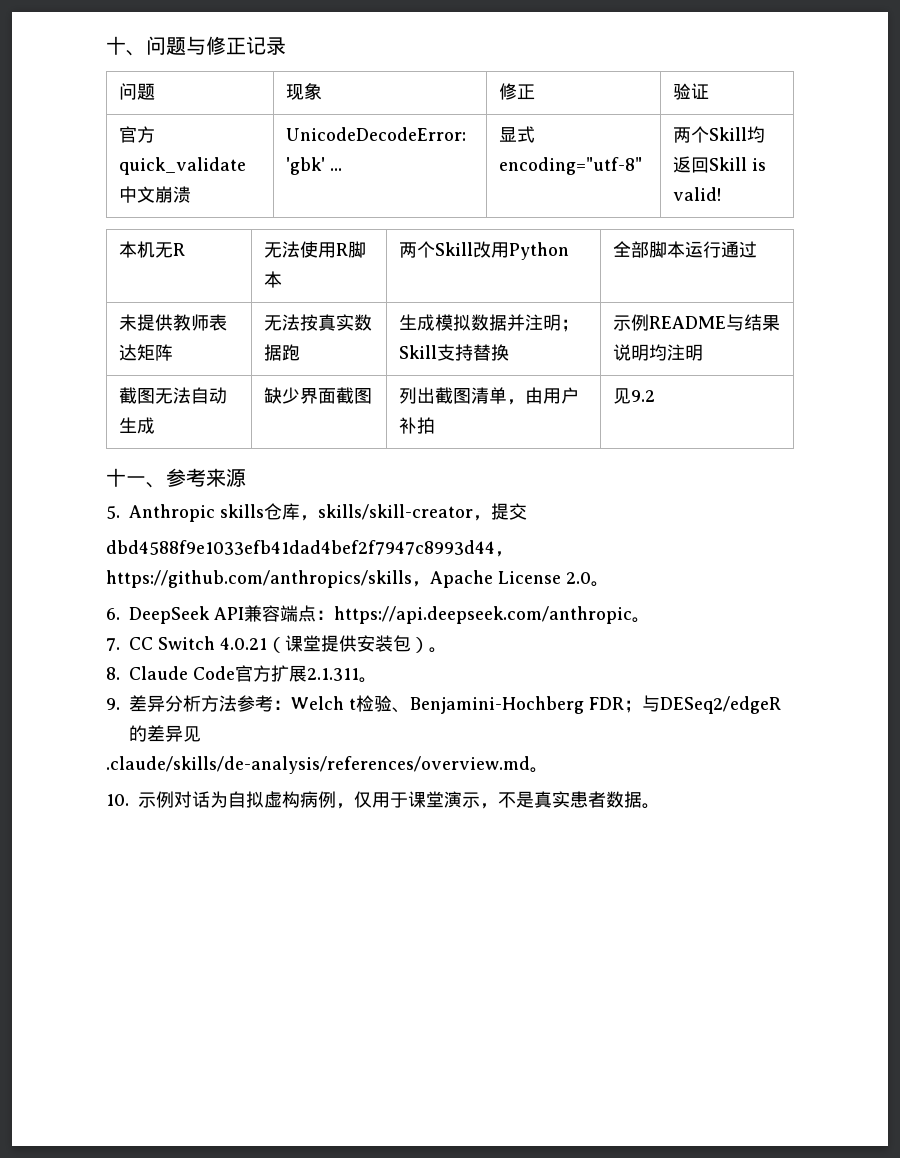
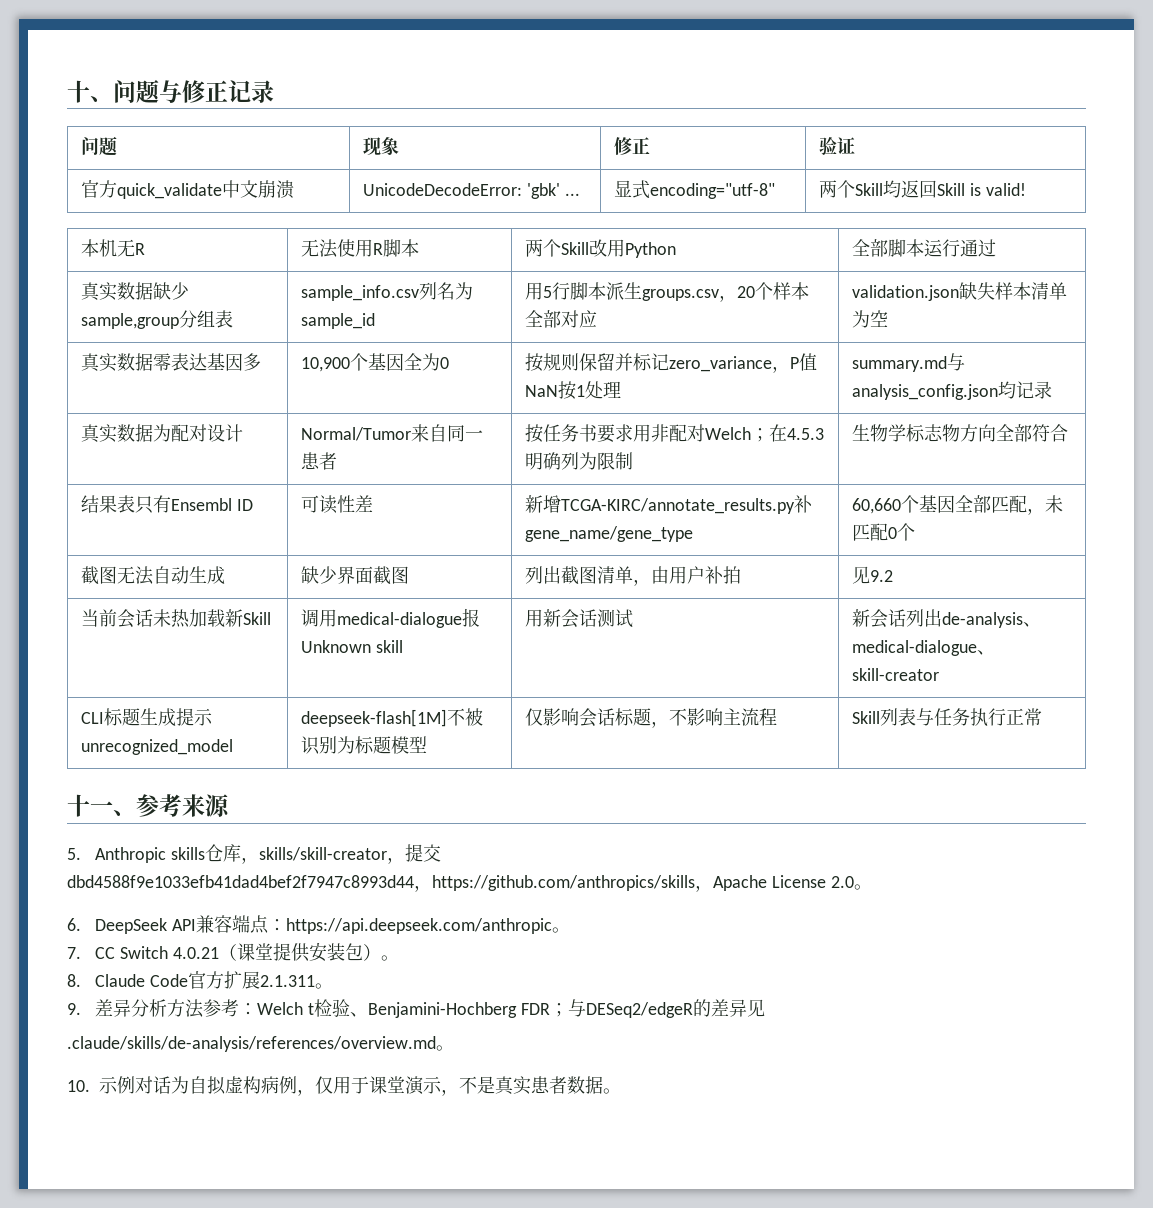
- 未提供教师表达矩阵 | 无法按真实数据跑 | 生成模拟数据并注明；Skill支持替换 | 示例README与结果说明均注明
+ 真实数据缺少sample,group分组表 | sample_info.csv列名为sample_id | 用5行脚本派生groups.csv，20个样本全部对应 | validation.json缺失样本清单为空
+ 真实数据零表达基因多 | 10,900个基因全为0 | 按规则保留并标记zero_variance，P值NaN按1处理 | summary.md与analysis_config.json均记录
+ 真实数据为配对设计 | Normal/Tumor来自同一患者 | 按任务书要求用非配对Welch；在4.5.3明确列为限制 | 生物学标志物方向全部符合
+ 结果表只有Ensembl ID | 可读性差 | 新增TCGA-KIRC/annotate_results.py补gene_name/gene_type | 60,660个基因全部匹配，未匹配0个
+ 当前会话未热加载新Skill | 调用medical-dialogue报Unknown skill | 用新会话测试 | 新会话列出de-analysis、medical-dialogue、skill-creator
+ CLI标题生成提示unrecognized_model | deepseek-flash[1M]不被识别为标题模型 | 仅影响会话标题，不影响主流程 | Skill列表与任务执行正常

